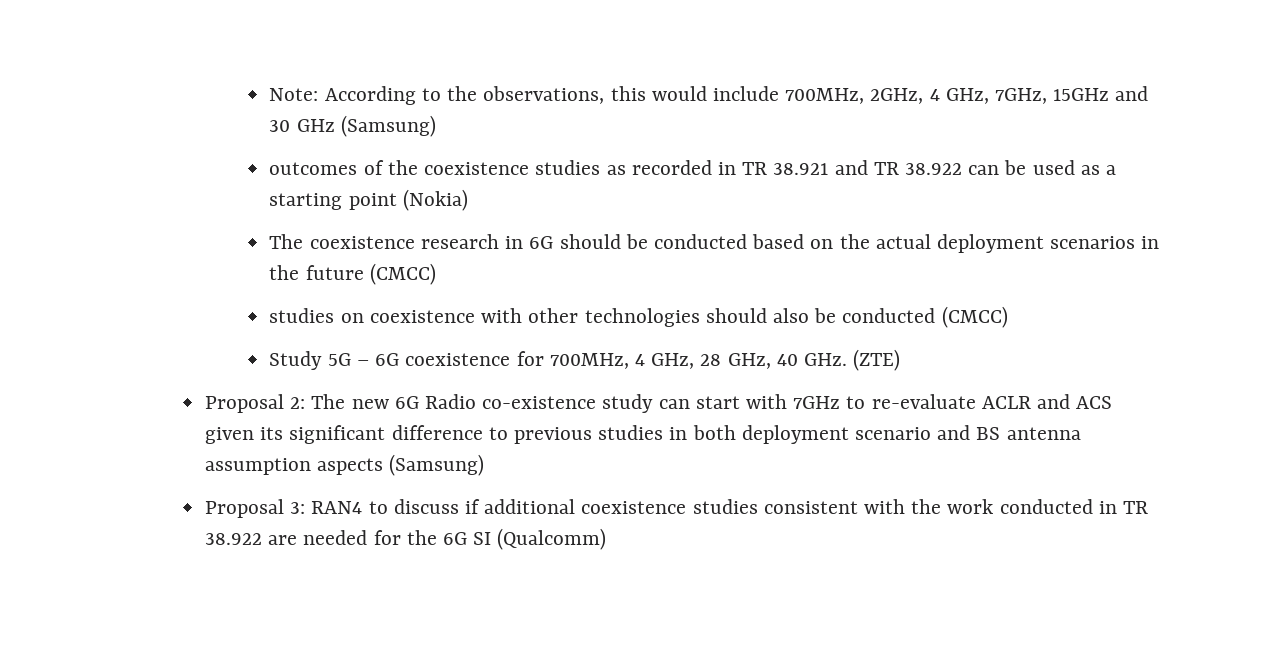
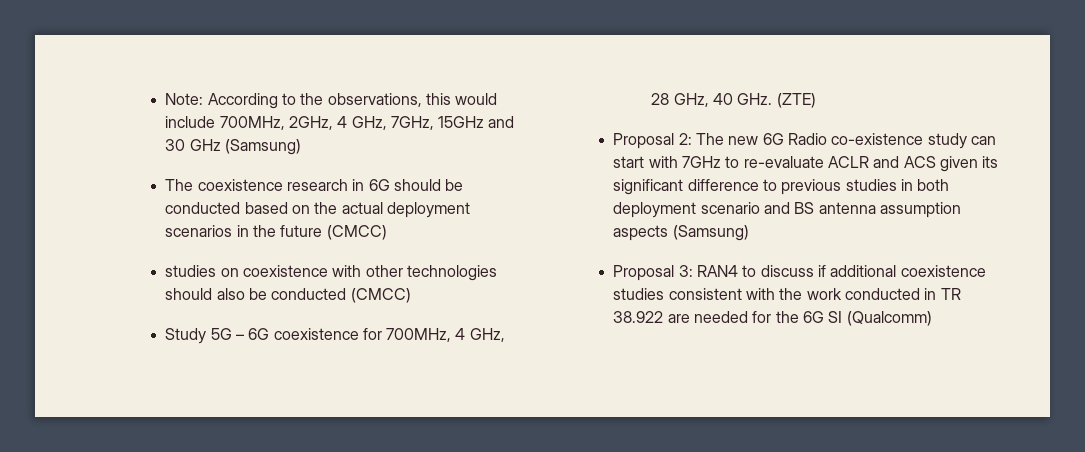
- outcomes of the coexistence studies as recorded in TR 38.921 and TR 38.922 can be used as a starting point (Nokia)

